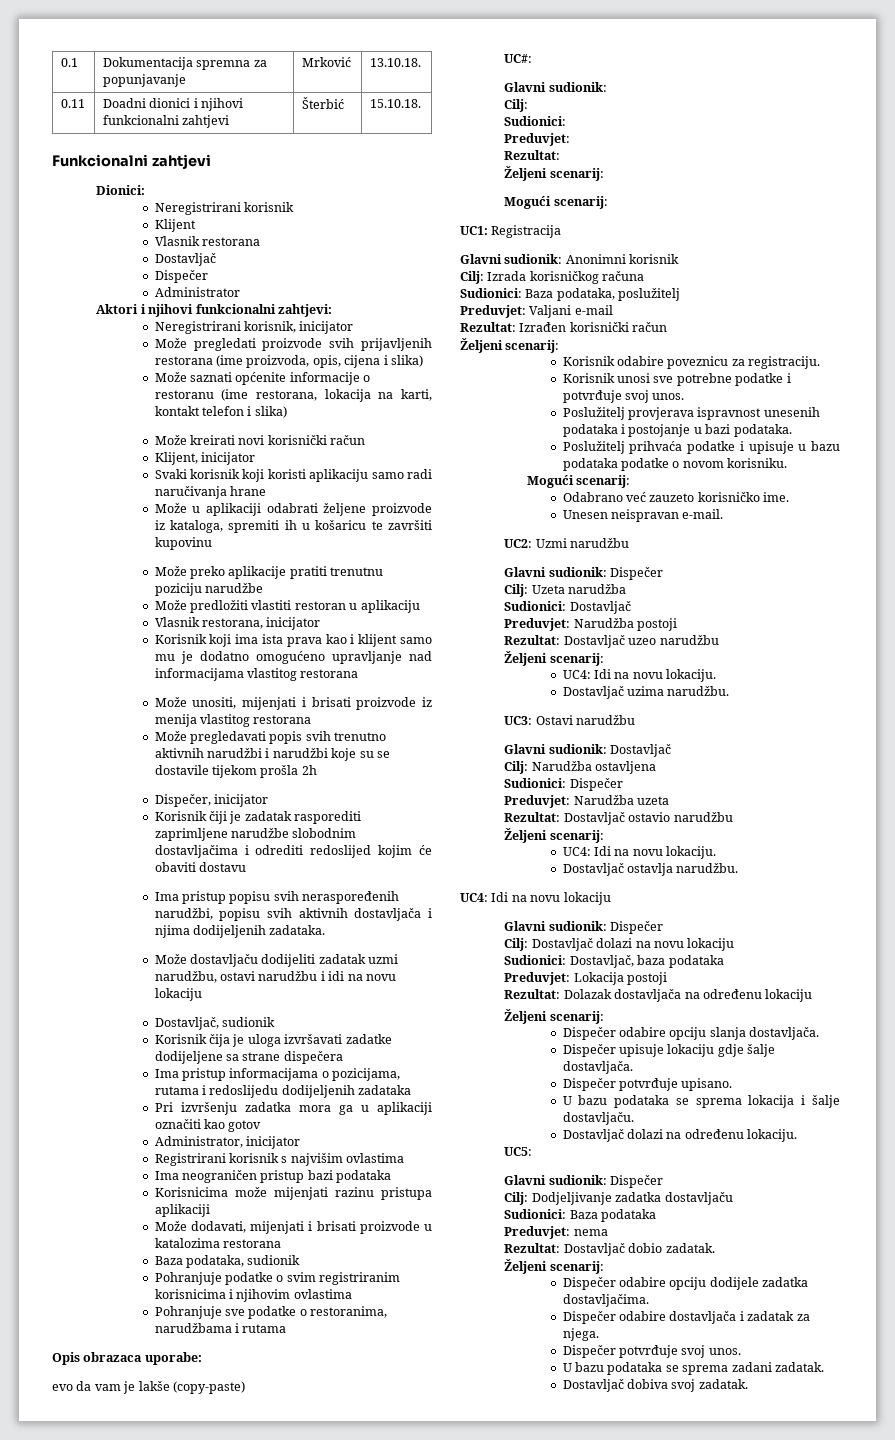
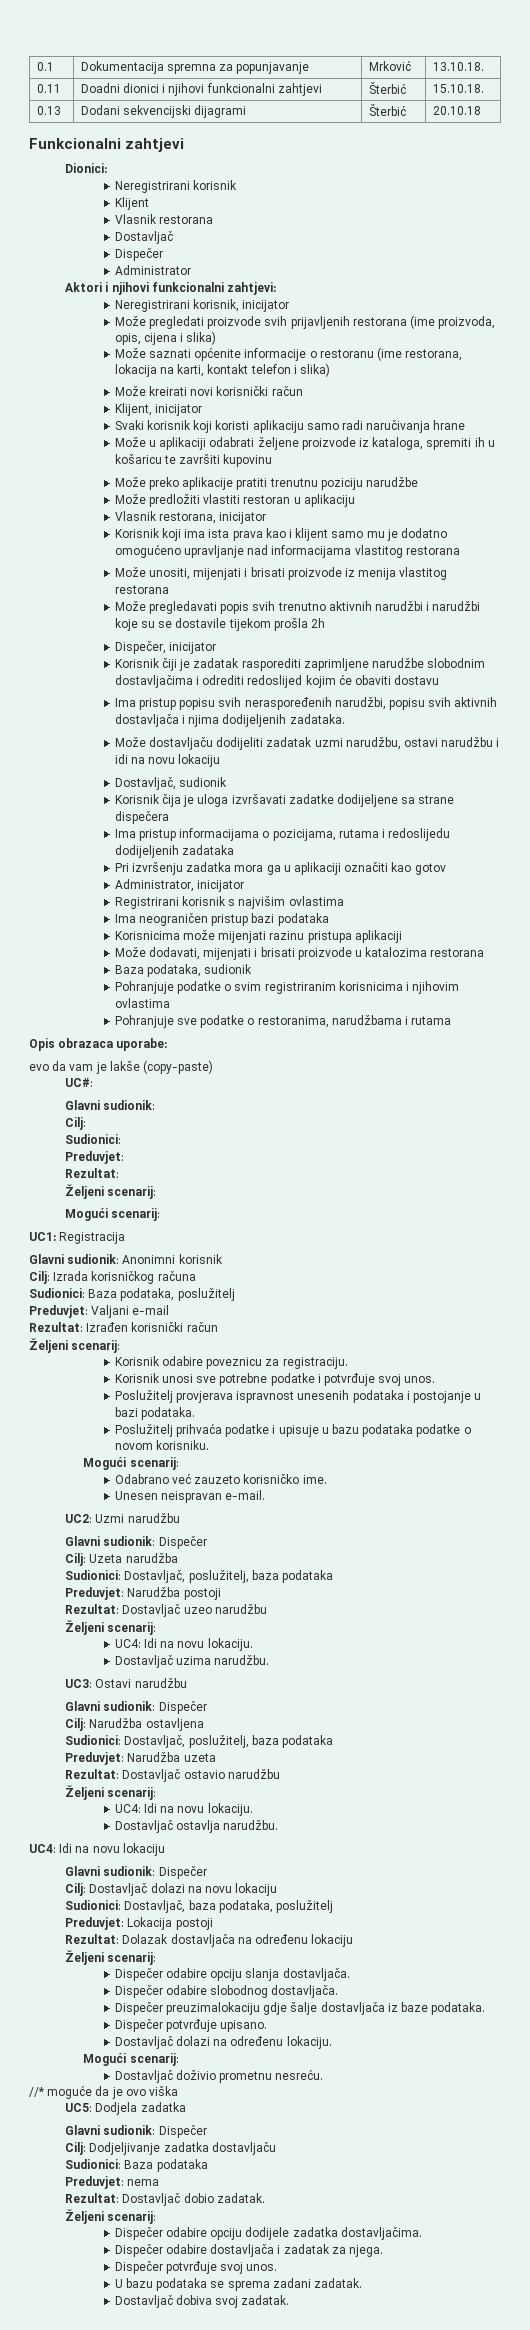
+ 0.13 | Dodani sekvencijski dijagrami | Šterbić | 20.10.18
  Cilj: Uzeta narudžba
- Sudionici: Dostavljač
+ Sudionici: Dostavljač, poslužitelj, baza podataka
  UC3: Ostavi narudžbu
- Glavni sudionik: Dostavljač
+ Glavni sudionik: Dispečer
  Cilj: Narudžba ostavljena
- Sudionici: Dispečer
+ Sudionici: Dostavljač, poslužitelj, baza podataka
- Sudionici: Dostavljač, baza podataka
+ Sudionici: Dostavljač, baza podataka, poslužitelj
- Dispečer upisuje lokaciju gdje šalje dostavljača.
+ Dispečer odabire slobodnog dostavljača.
+ Dispečer preuzimalokaciju gdje šalje dostavljača iz baze podataka.
  Dispečer potvrđuje upisano.
- U bazu podataka se sprema lokacija i šalje dostavljaču.
  Dostavljač dolazi na određenu lokaciju.
+ Mogući scenarij:
+ Dostavljač doživio prometnu nesreću.
+ //* moguće da je ovo viška
- UC5:
+ UC5: Dodjela zadatka

